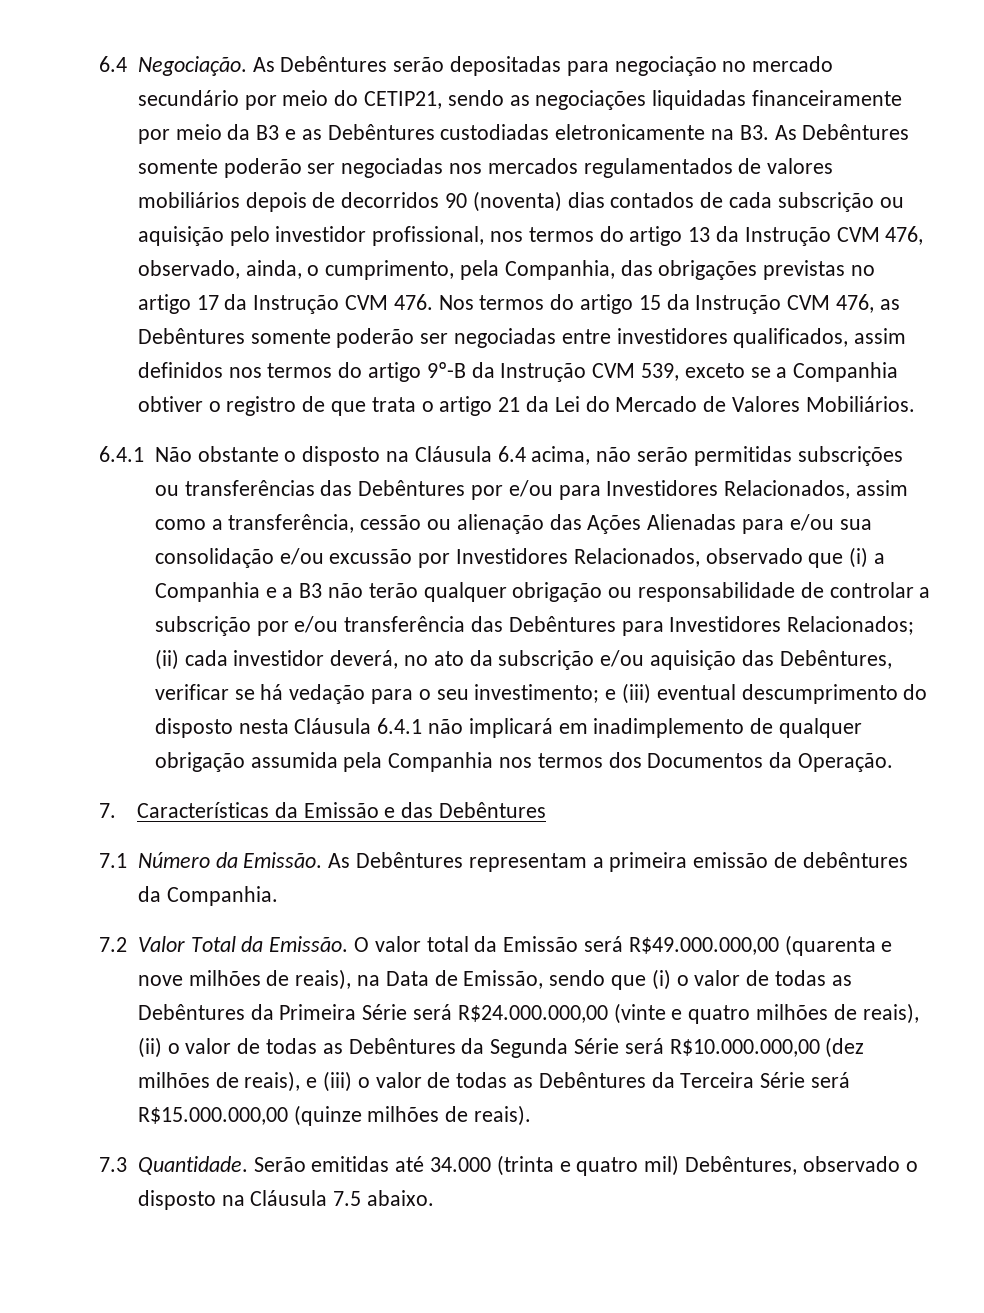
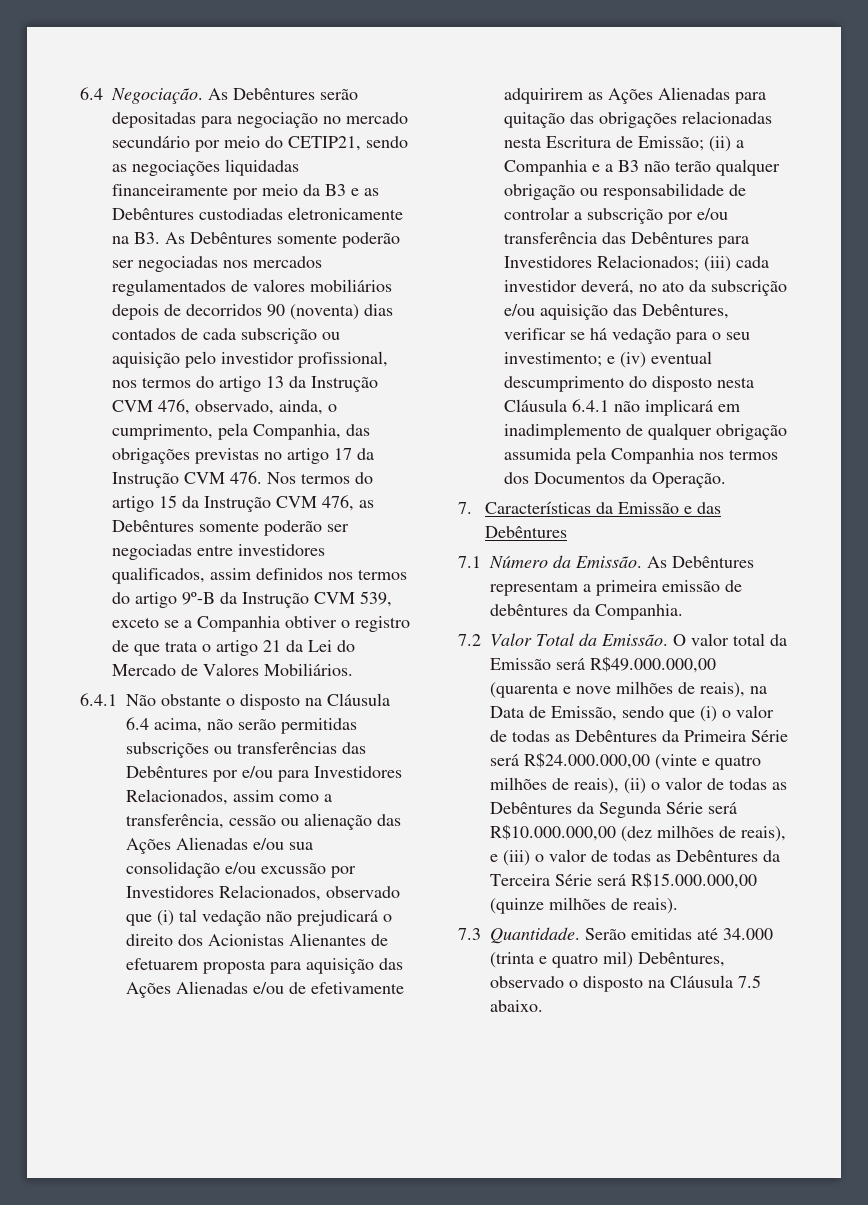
- 6.4.1 Não obstante o disposto na Cláusula 6.4 acima, não serão permitidas subscrições ou transferências das Debêntures por e/ou para Investidores Relacionados, assim como a transferência, cessão ou alienação das Ações Alienadas para e/ou sua consolidação e/ou excussão por Investidores Relacionados, observado que (i) a Companhia e a B3 não terão qualquer obrigação ou responsabilidade de controlar a subscrição por e/ou transferência das Debêntures para Investidores Relacionados;
+ 6.4.1 Não obstante o disposto na Cláusula 6.4 acima, não serão permitidas subscrições ou transferências das Debêntures por e/ou para Investidores Relacionados, assim como a transferência, cessão ou alienação das Ações Alienadas e/ou sua consolidação e/ou excussão por Investidores Relacionados, observado que (i) tal vedação não prejudicará o direito dos Acionistas Alienantes de efetuarem proposta para aquisição das Ações Alienadas e/ou de efetivamente adquirirem as Ações Alienadas para quitação das obrigações relacionadas nesta Escritura de Emissão; (ii) a Companhia e a B3 não terão qualquer obrigação ou responsabilidade de controlar a subscrição por e/ou transferência das Debêntures para Investidores Relacionados;
- (ii) cada investidor deverá, no ato da subscrição e/ou aquisição das Debêntures, verificar se há vedação para o seu investimento;
+ (iii) cada investidor deverá, no ato da subscrição e/ou aquisição das Debêntures, verificar se há vedação para o seu investimento;
- e (iii) eventual descumprimento do disposto nesta Cláusula 6.4.1 não implicará em inadimplemento de qualquer obrigação assumida pela Companhia nos termos dos Documentos da Operação.
+ e (iv) eventual descumprimento do disposto nesta Cláusula 6.4.1 não implicará em inadimplemento de qualquer obrigação assumida pela Companhia nos termos dos Documentos da Operação.

